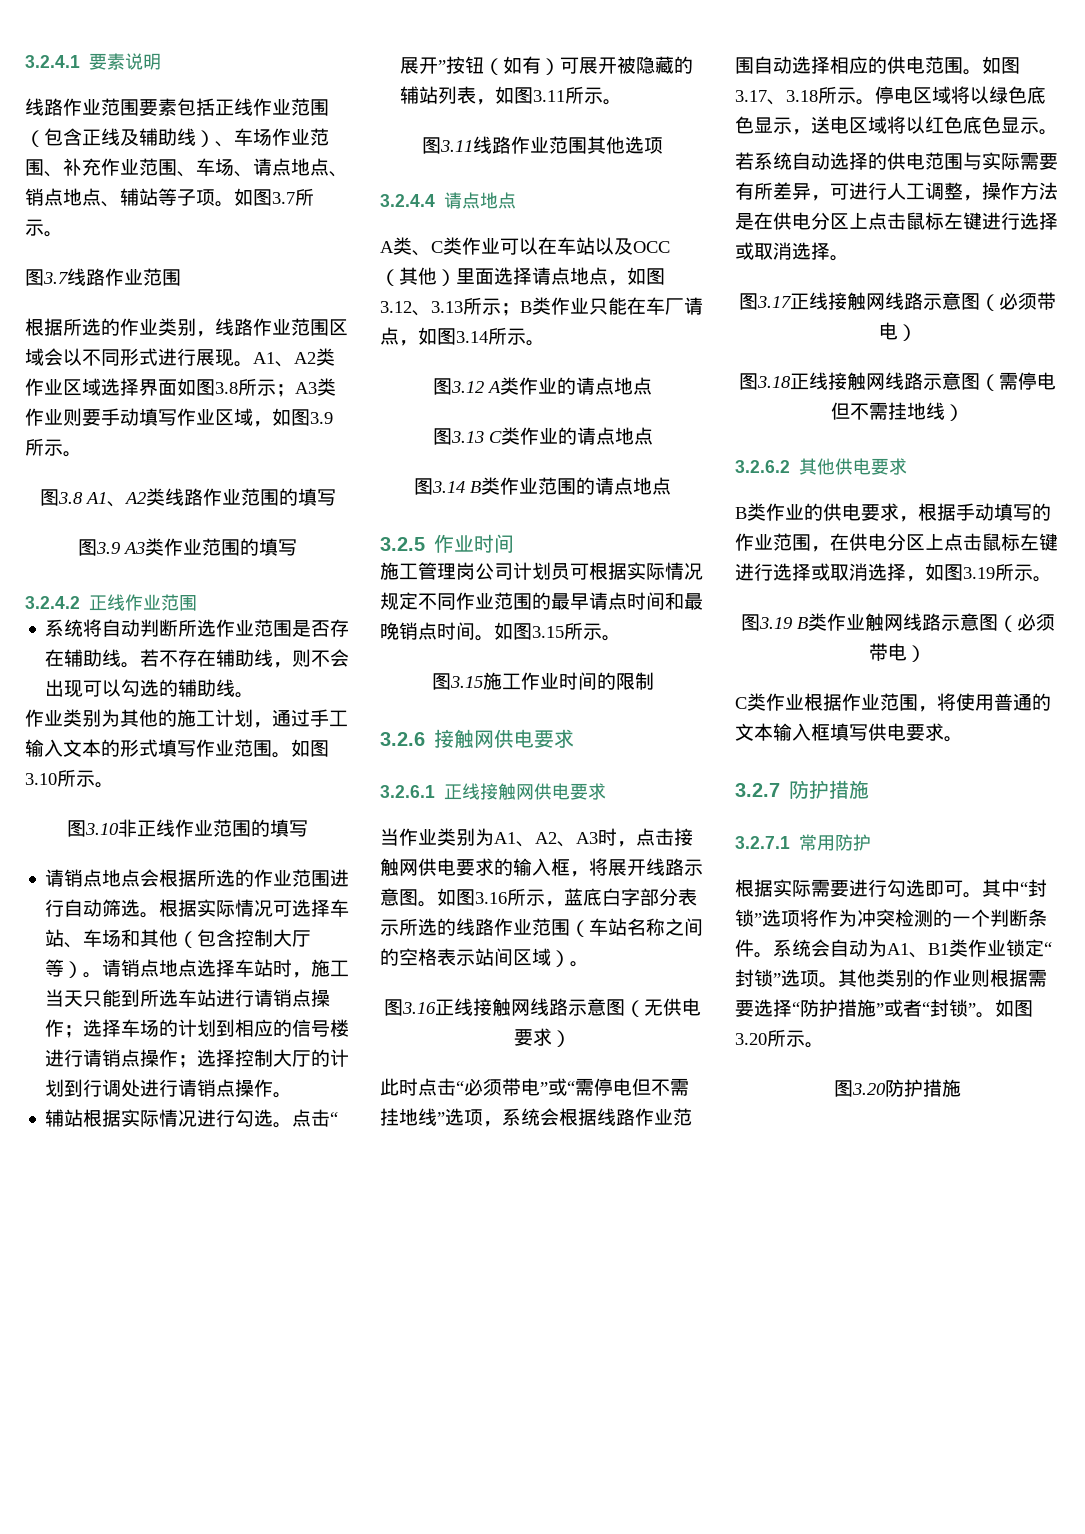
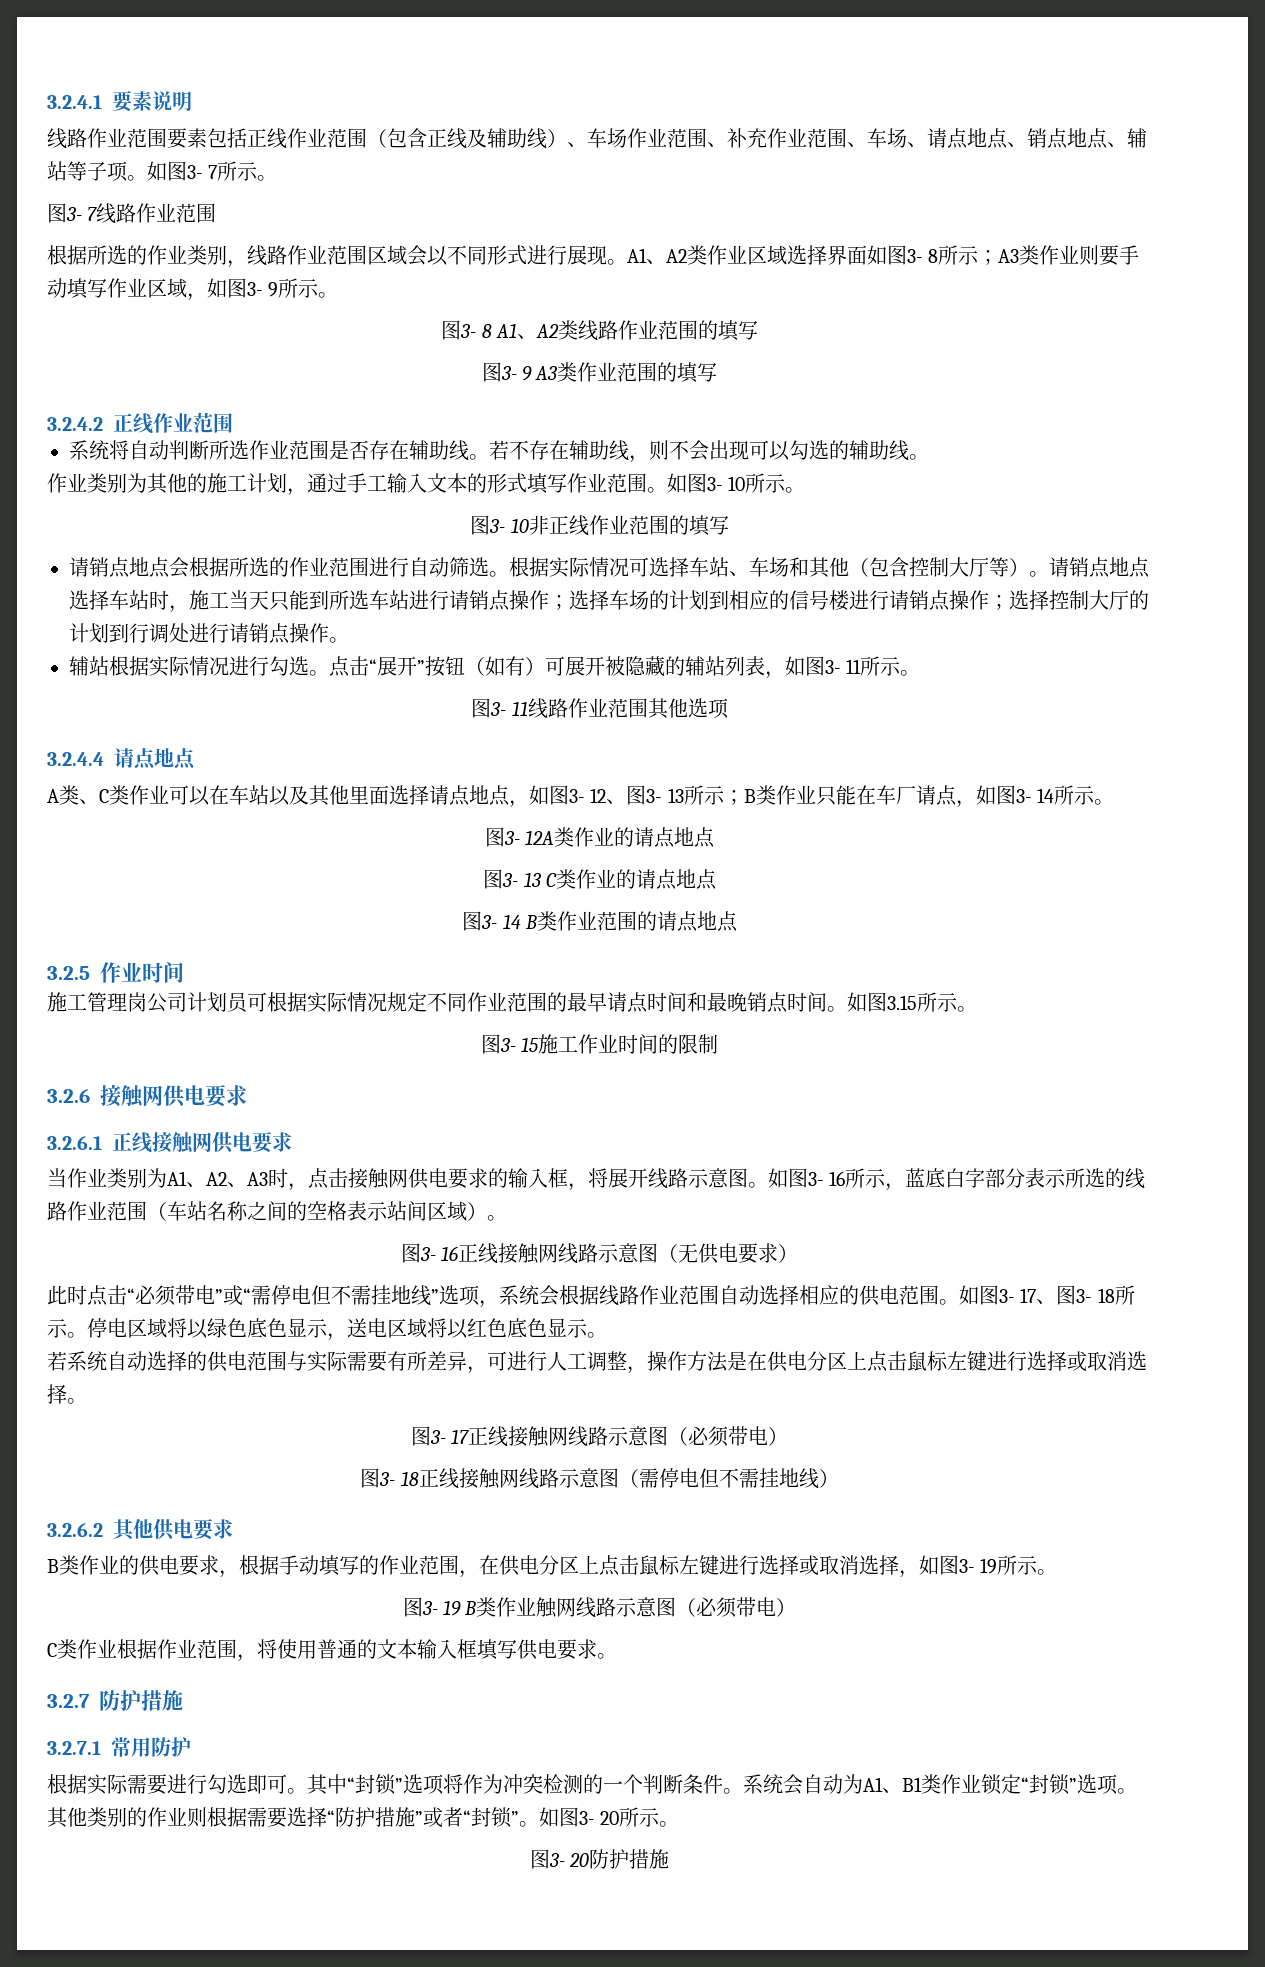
- 如图3.7所示。
- 图3.7线路作业范围
+ 如图3- 7所示。
+ 图3- 7线路作业范围
- A1、A2类作业区域选择界面如图3.8所示；A3类作业则要手动填写作业区域，如图3.9所示。
- 图3.8 A1、A2类线路作业范围的填写
+ A1、A2类作业区域选择界面如图3- 8所示；A3类作业则要手动填写作业区域，如图3- 9所示。
+ 图3- 8 A1、A2类线路作业范围的填写
- 图3.9 A3类作业范围的填写
+ 图3- 9 A3类作业范围的填写
- 如图3.10所示。
- 图3.10非正线作业范围的填写
+ 如图3- 10所示。
+ 图3- 10非正线作业范围的填写
- 点击“展开”按钮（如有）可展开被隐藏的辅站列表，如图3.11所示。
- 图3.11线路作业范围其他选项
+ 点击“展开”按钮（如有）可展开被隐藏的辅站列表，如图3- 11所示。
+ 图3- 11线路作业范围其他选项
- A类、C类作业可以在车站以及OCC（其他）里面选择请点地点，如图3.12、3.13所示；B类作业只能在车厂请点，如图3.14所示。
- 图3.12 A类作业的请点地点
- 图3.13 C类作业的请点地点
+ A类、C类作业可以在车站以及其他里面选择请点地点，如图3- 12、图3- 13所示；B类作业只能在车厂请点，如图3- 14所示。
+ 图3- 12A类作业的请点地点
+ 图3- 13 C类作业的请点地点
- 图3.14 B类作业范围的请点地点
+ 图3- 14 B类作业范围的请点地点
- 图3.15施工作业时间的限制
+ 图3- 15施工作业时间的限制
- 如图3.16所示，蓝底白字部分表示所选的线路作业范围（车站名称之间的空格表示站间区域）。
+ 如图3- 16所示，蓝底白字部分表示所选的线路作业范围（车站名称之间的空格表示站间区域）。
- 图3.16正线接触网线路示意图（无供电要求）
+ 图3- 16正线接触网线路示意图（无供电要求）
- 如图3.17、3.18所示。
+ 如图3- 17、图3- 18所示。
- 图3.17正线接触网线路示意图（必须带电）
+ 图3- 17正线接触网线路示意图（必须带电）
- 图3.18正线接触网线路示意图（需停电但不需挂地线）
+ 图3- 18正线接触网线路示意图（需停电但不需挂地线）
- B类作业的供电要求，根据手动填写的作业范围，在供电分区上点击鼠标左键进行选择或取消选择，如图3.19所示。
- 图3.19 B类作业触网线路示意图（必须带电）
+ B类作业的供电要求，根据手动填写的作业范围，在供电分区上点击鼠标左键进行选择或取消选择，如图3- 19所示。
+ 图3- 19 B类作业触网线路示意图（必须带电）
- 如图3.20所示。
- 图3.20防护措施
+ 如图3- 20所示。
+ 图3- 20防护措施

